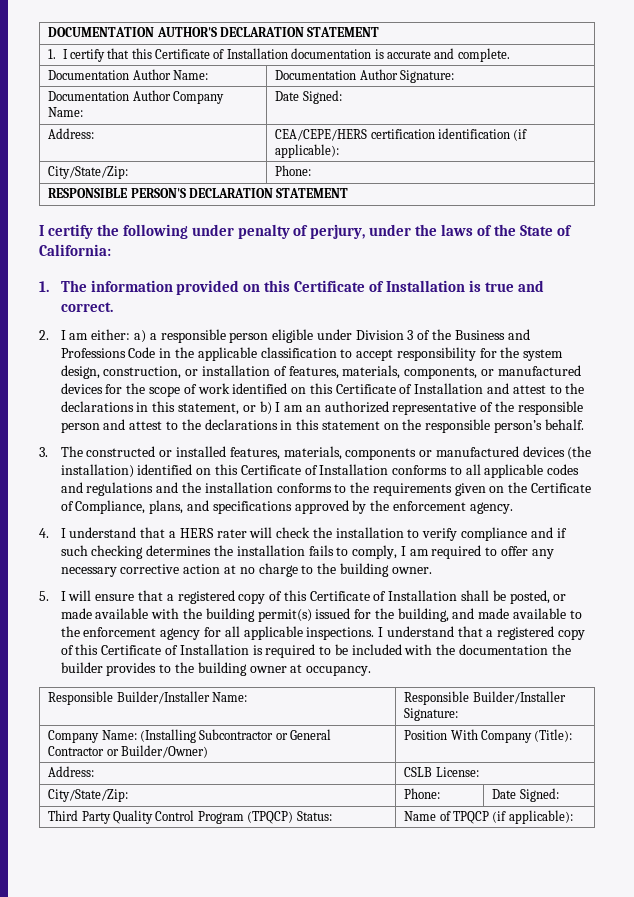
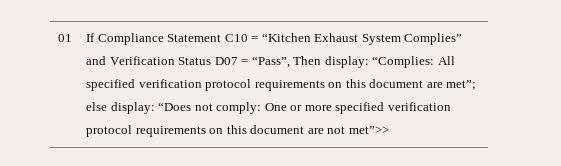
- DOCUMENTATION AUTHOR'S DECLARATION STATEMENT
- 1. I certify that this Certificate of Installation documentation is accurate and complete.
- Documentation Author Name: | Documentation Author Signature:
- Documentation Author Company Name: | Date Signed:
- Address: | CEA/CEPE/HERS certification identification (if applicable):
- City/State/Zip: | Phone:
- RESPONSIBLE PERSON'S DECLARATION STATEMENT
- I certify the following under penalty of perjury, under the laws of the State of California:
- 1. The information provided on this Certificate of Installation is true and correct.
- 2. I am either: a) a responsible person eligible under Division 3 of the Business and Professions Code in the applicable classification to accept responsibility for the system design, construction, or installation of features, materials, components, or manufactured devices for the scope of work identified on this Certificate of Installation and attest to the declarations in this statement, or b) I am an authorized representative of the responsible person and attest to the declarations in this statement on the responsible person’s behalf.
- 3. The constructed or installed features, materials, components or manufactured devices (the installation) identified on this Certificate of Installation conforms to all applicable codes and regulations and the installation conforms to the requirements given on the Certificate of Compliance, plans, and specifications approved by the enforcement agency.
- 4. I understand that a HERS rater will check the installation to verify compliance and if such checking determines the installation fails to comply, I am required to offer any necessary corrective action at no charge to the building owner.
- 5. I will ensure that a registered copy of this Certificate of Installation shall be posted, or made available with the building permit(s) issued for the building, and made available to the enforcement agency for all applicable inspections. I understand that a registered copy of this Certificate of Installation is required to be included with the documentation the builder provides to the building owner at occupancy.
- Responsible Builder/Installer Name: | Responsible Builder/Installer Signature:
- Company Name: (Installing Subcontractor or General Contractor or Builder/Owner) | Position With Company (Title):
- Address: | CSLB License:
- City/State/Zip: | Phone: | Date Signed:
- Third Party Quality Control Program (TPQCP) Status: | Name of TPQCP (if applicable):
+ 01 | If Compliance Statement C10 = “Kitchen Exhaust System Complies” and Verification Status D07 = “Pass”, Then display: “Complies: All specified verification protocol requirements on this document are met”; else display: “Does not comply: One or more specified verification protocol requirements on this document are not met”>>

